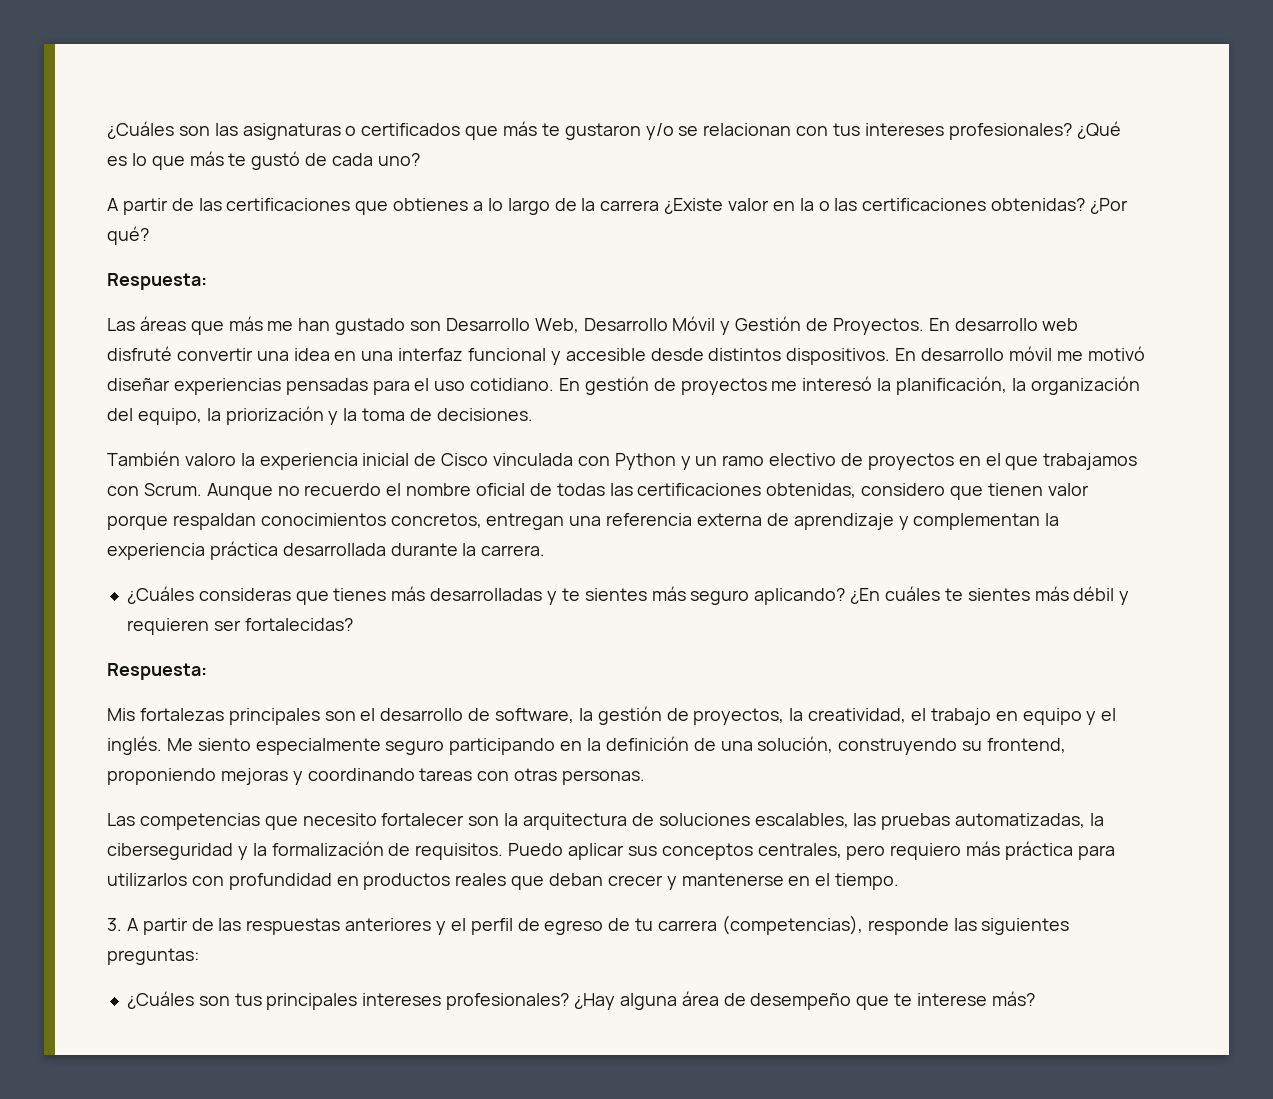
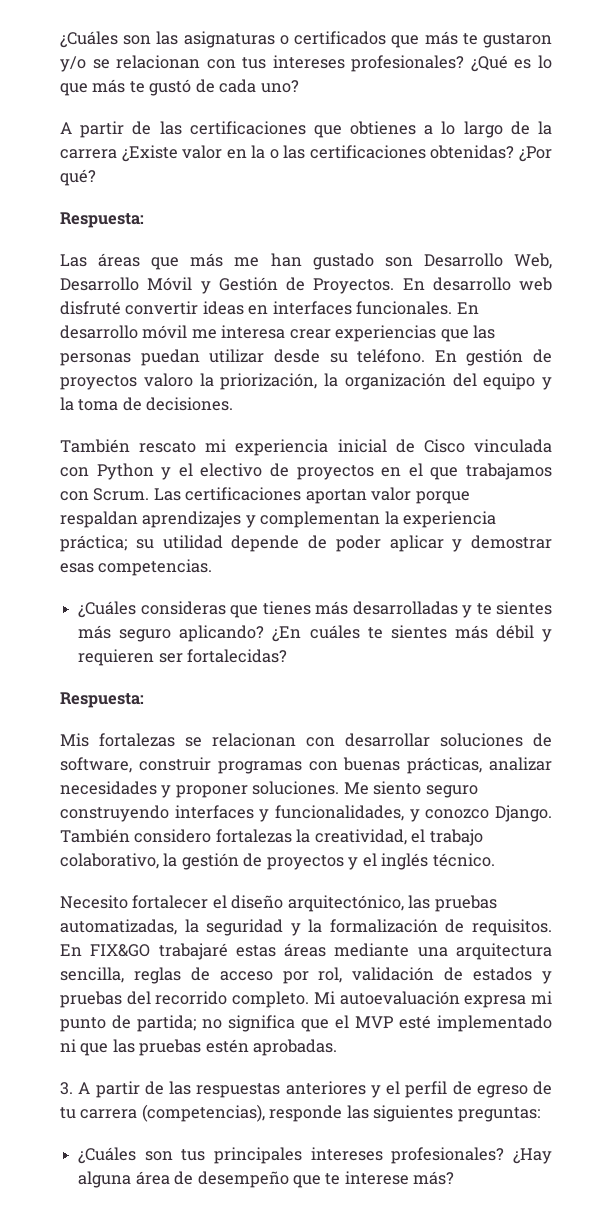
- En desarrollo web disfruté convertir una idea en una interfaz funcional y accesible desde distintos dispositivos. En desarrollo móvil me motivó diseñar experiencias pensadas para el uso cotidiano. En gestión de proyectos me interesó la planificación, la organización del equipo, la priorización y la toma de decisiones.
+ En desarrollo web disfruté convertir ideas en interfaces funcionales. En desarrollo móvil me interesa crear experiencias que las personas puedan utilizar desde su teléfono. En gestión de proyectos valoro la priorización, la organización del equipo y la toma de decisiones.
- También valoro la experiencia inicial de Cisco vinculada con Python y un ramo electivo de proyectos en el que trabajamos con Scrum.
+ También rescato mi experiencia inicial de Cisco vinculada con Python y el electivo de proyectos en el que trabajamos con Scrum.
- Aunque no recuerdo el nombre oficial de todas las certificaciones obtenidas, considero que tienen valor porque respaldan conocimientos concretos, entregan una referencia externa de aprendizaje y complementan la experiencia práctica desarrollada durante la carrera.
+ Las certificaciones aportan valor porque respaldan aprendizajes y complementan la experiencia práctica; su utilidad depende de poder aplicar y demostrar esas competencias.
- Mis fortalezas principales son el desarrollo de software, la gestión de proyectos, la creatividad, el trabajo en equipo y el inglés. Me siento especialmente seguro participando en la definición de una solución, construyendo su frontend, proponiendo mejoras y coordinando tareas con otras personas.
- Las competencias que necesito fortalecer son la arquitectura de soluciones escalables, las pruebas automatizadas, la ciberseguridad y la formalización de requisitos.
+ Mis fortalezas se relacionan con desarrollar soluciones de software, construir programas con buenas prácticas, analizar necesidades y proponer soluciones. Me siento seguro construyendo interfaces y funcionalidades, y conozco Django. También considero fortalezas la creatividad, el trabajo colaborativo, la gestión de proyectos y el inglés técnico.
+ Necesito fortalecer el diseño arquitectónico, las pruebas automatizadas, la seguridad y la formalización de requisitos.
- Puedo aplicar sus conceptos centrales, pero requiero más práctica para utilizarlos con profundidad en productos reales que deban crecer y mantenerse en el tiempo.
+ En FIX&GO trabajaré estas áreas mediante una arquitectura sencilla, reglas de acceso por rol, validación de estados y pruebas del recorrido completo. Mi autoevaluación expresa mi punto de partida; no significa que el MVP esté implementado ni que las pruebas estén aprobadas.

